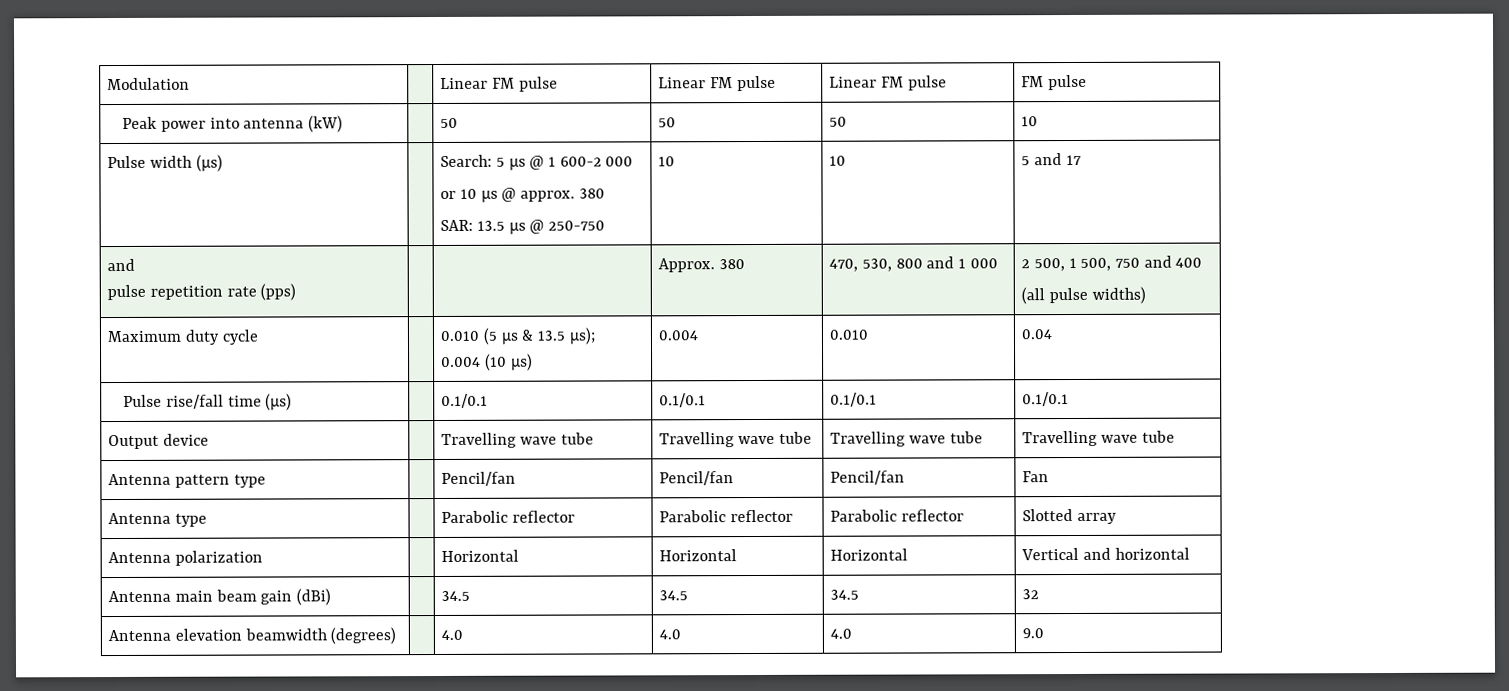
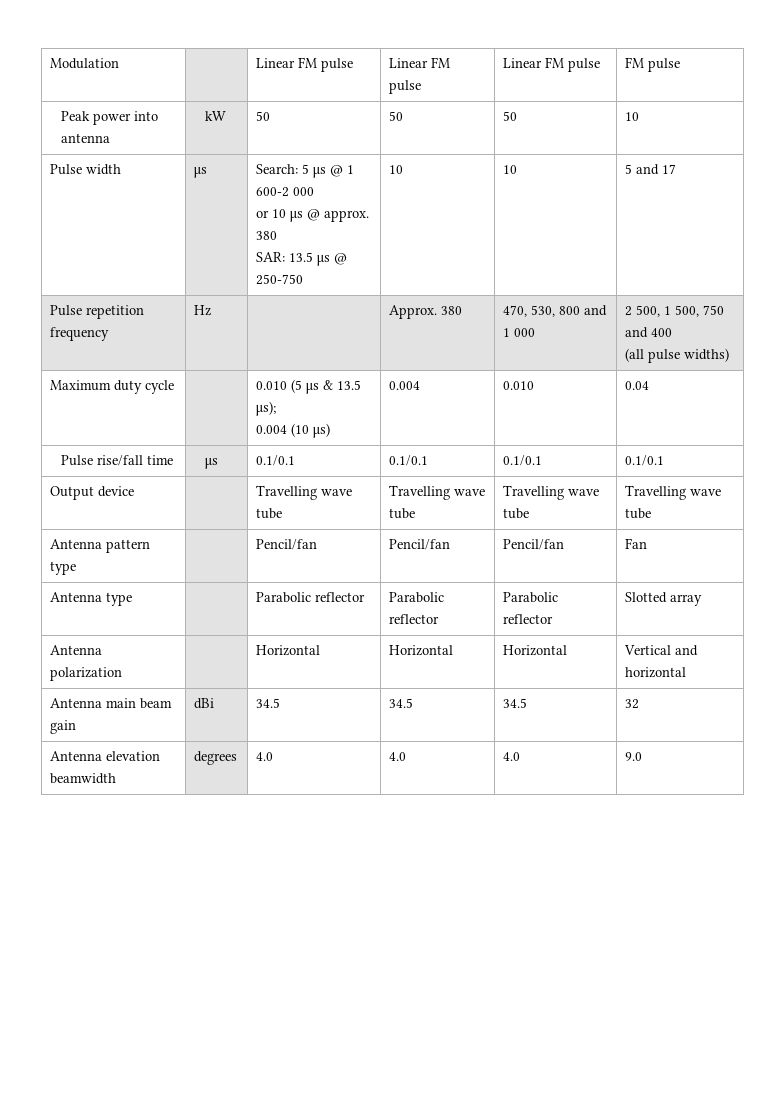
- Peak power into antenna (kW) | | 50 | 50 | 50 | 10
+ Peak power into antenna | kW | 50 | 50 | 50 | 10
- Pulse width (μs) | | Search: 5 μs @ 1 600-2 000
+ Pulse width | μs | Search: 5 μs @ 1 600-2 000
  or 10 μs @ approx. 380
  SAR: 13.5 μs @ 250-750 | 10 | 10 | 5 and 17
- and
- pulse repetition rate (pps) | | | Approx. 380 | 470, 530, 800 and 1 000 | 2 500, 1 500, 750 and 400
+ Pulse repetition frequency | Hz | | Approx. 380 | 470, 530, 800 and 1 000 | 2 500, 1 500, 750 and 400
- Pulse rise/fall time (μs) | | 0.1/0.1 | 0.1/0.1 | 0.1/0.1 | 0.1/0.1
+ Pulse rise/fall time | μs | 0.1/0.1 | 0.1/0.1 | 0.1/0.1 | 0.1/0.1
- Antenna main beam gain (dBi) | | 34.5 | 34.5 | 34.5 | 32
+ Antenna main beam gain | dBi | 34.5 | 34.5 | 34.5 | 32
- Antenna elevation beamwidth (degrees) | | 4.0 | 4.0 | 4.0 | 9.0
+ Antenna elevation beamwidth | degrees | 4.0 | 4.0 | 4.0 | 9.0

